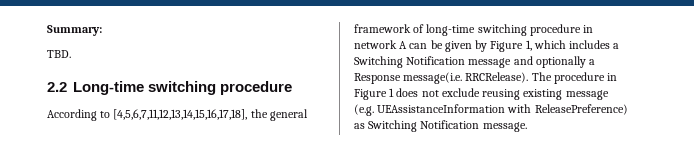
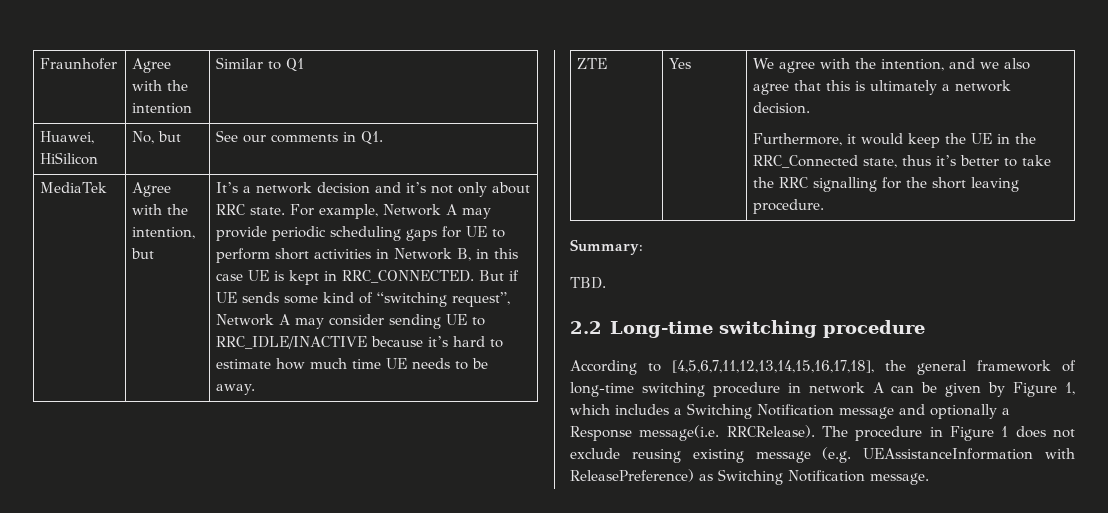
+ Fraunhofer | Agree with the intention | Similar to Q1
+ Huawei, HiSilicon | No, but | See our comments in Q1.
+ MediaTek | Agree with the intention, but | It’s a network decision and it’s not only about RRC state. For example, Network A may provide periodic scheduling gaps for UE to perform short activities in Network B, in this case UE is kept in RRC_CONNECTED. But if UE sends some kind of “switching request”, Network A may consider sending UE to RRC_IDLE/INACTIVE because it’s hard to estimate how much time UE needs to be away.
+ ZTE | Yes | We agree with the intention, and we also agree that this is ultimately a network decision.
+ Furthermore, it would keep the UE in the RRC_Connected state, thus it’s better to take the RRC signalling for the short leaving procedure.

